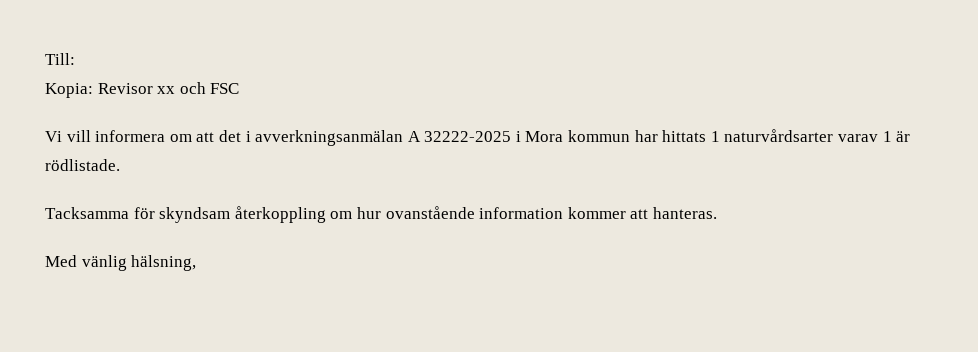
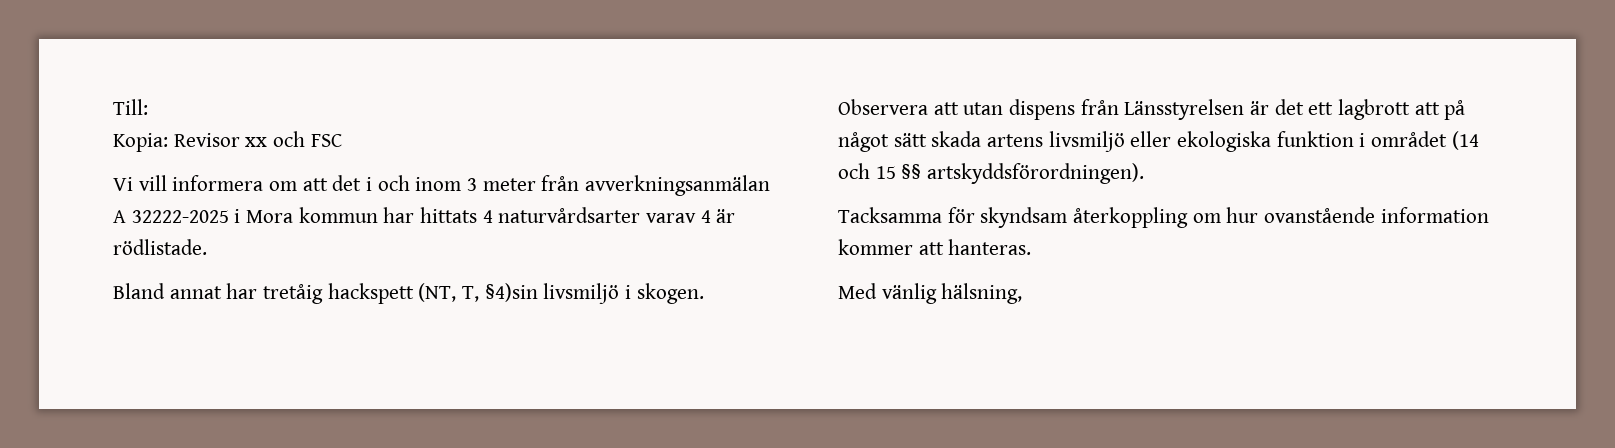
- Vi vill informera om att det i avverkningsanmälan A 32222-2025 i Mora kommun har hittats 1 naturvårdsarter varav 1 är rödlistade.
+ Vi vill informera om att det i och inom 3 meter från avverkningsanmälan A 32222-2025 i Mora kommun har hittats 4 naturvårdsarter varav 4 är rödlistade.
+ Bland annat har tretåig hackspett (NT, T, §4)sin livsmiljö i skogen. Observera att utan dispens från Länsstyrelsen är det ett lagbrott att på något sätt skada artens livsmiljö eller ekologiska funktion i området (14 och 15 §§ artskyddsförordningen).

